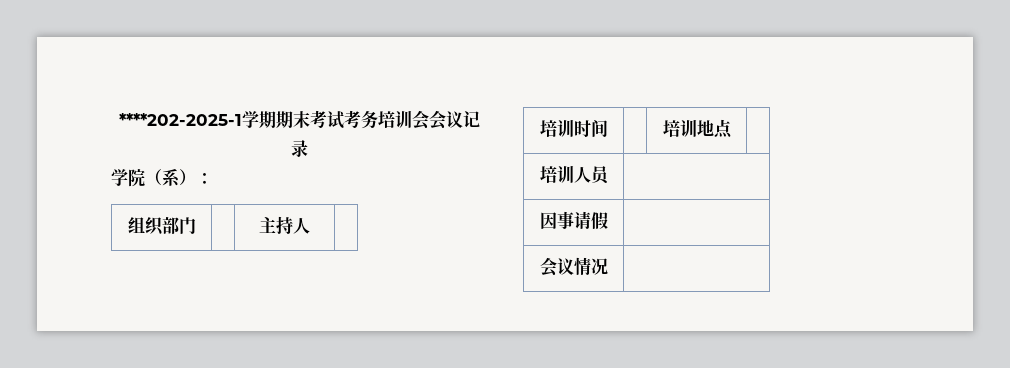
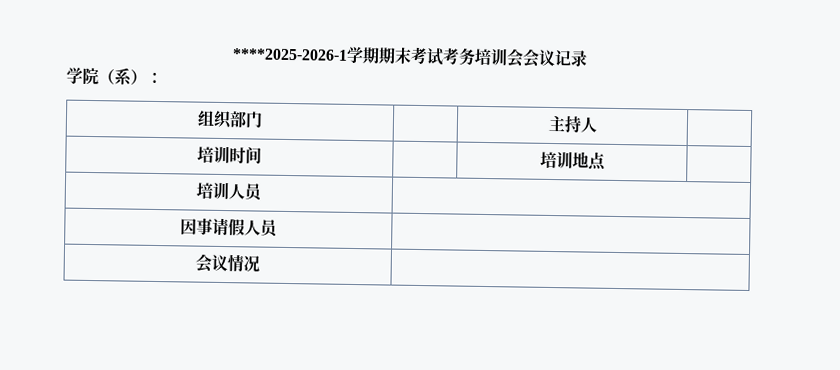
- ****202-2025-1学期期末考试考务培训会会议记录
+ ****2025-2026-1学期期末考试考务培训会会议记录
- 因事请假 |
+ 因事请假人员 |

